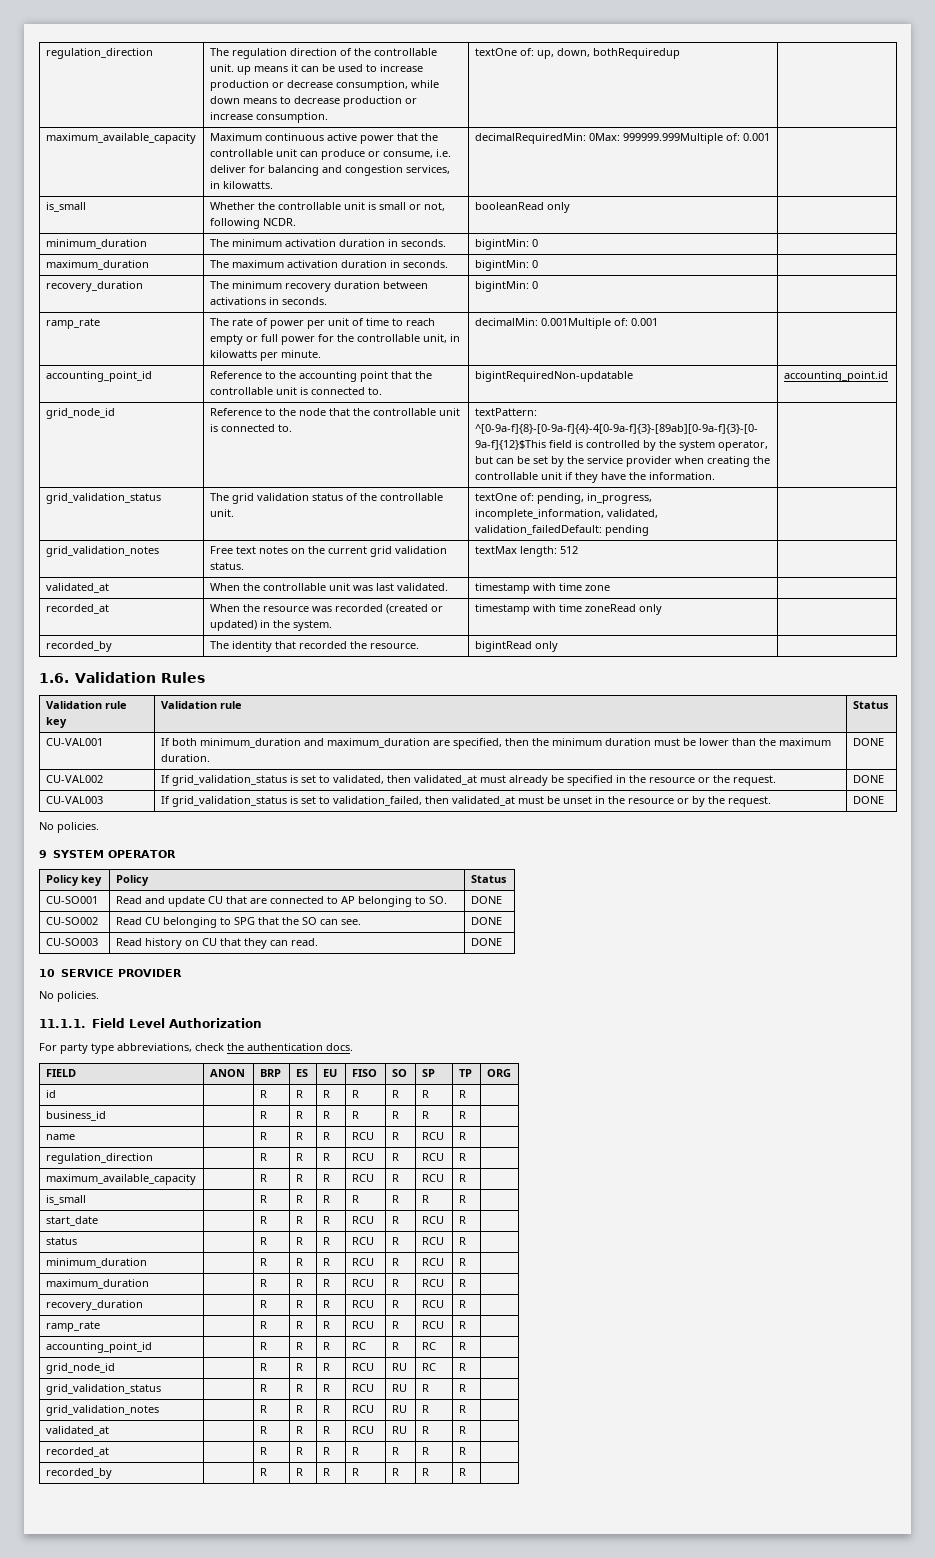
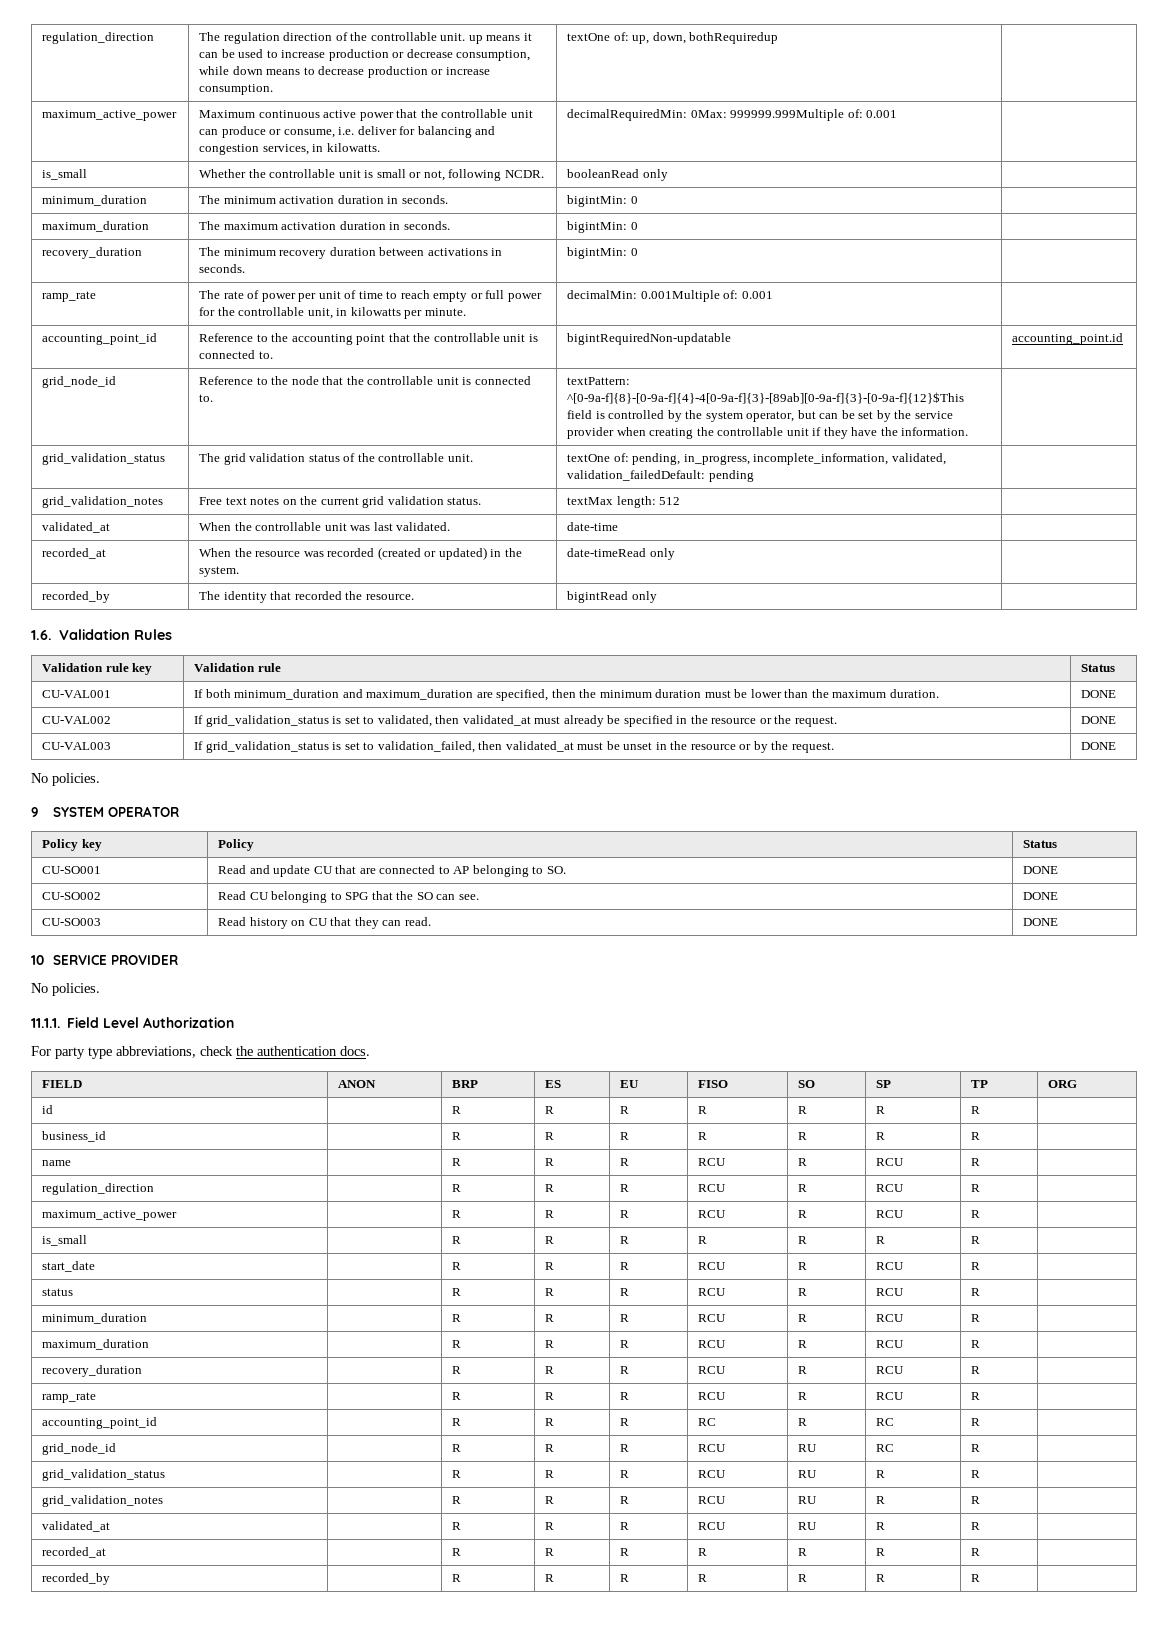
- maximum_available_capacity | Maximum continuous active power that the controllable unit can produce or consume, i.e. deliver for balancing and congestion services, in kilowatts. | decimalRequiredMin: 0Max: 999999.999Multiple of: 0.001 |
+ maximum_active_power | Maximum continuous active power that the controllable unit can produce or consume, i.e. deliver for balancing and congestion services, in kilowatts. | decimalRequiredMin: 0Max: 999999.999Multiple of: 0.001 |
- validated_at | When the controllable unit was last validated. | timestamp with time zone |
+ validated_at | When the controllable unit was last validated. | date-time |
- recorded_at | When the resource was recorded (created or updated) in the system. | timestamp with time zoneRead only |
+ recorded_at | When the resource was recorded (created or updated) in the system. | date-timeRead only |
- maximum_available_capacity | | R | R | R | RCU | R | RCU | R |
+ maximum_active_power | | R | R | R | RCU | R | RCU | R |

